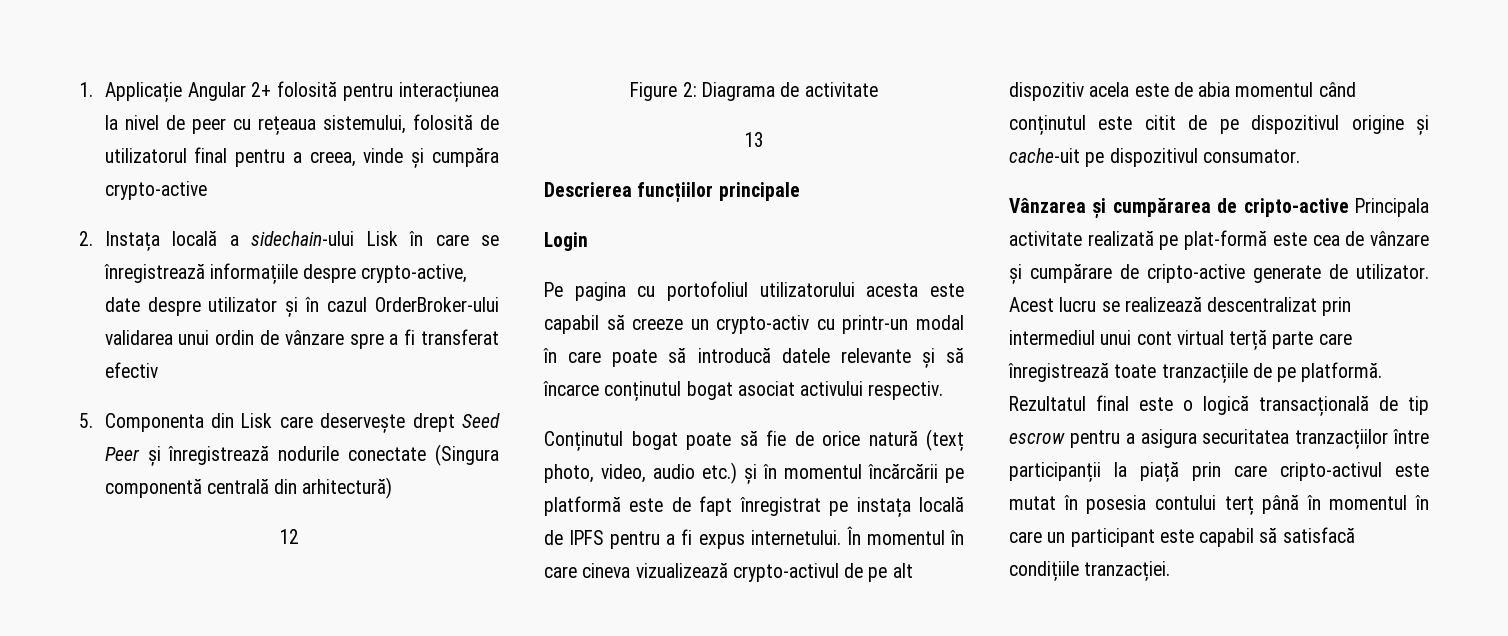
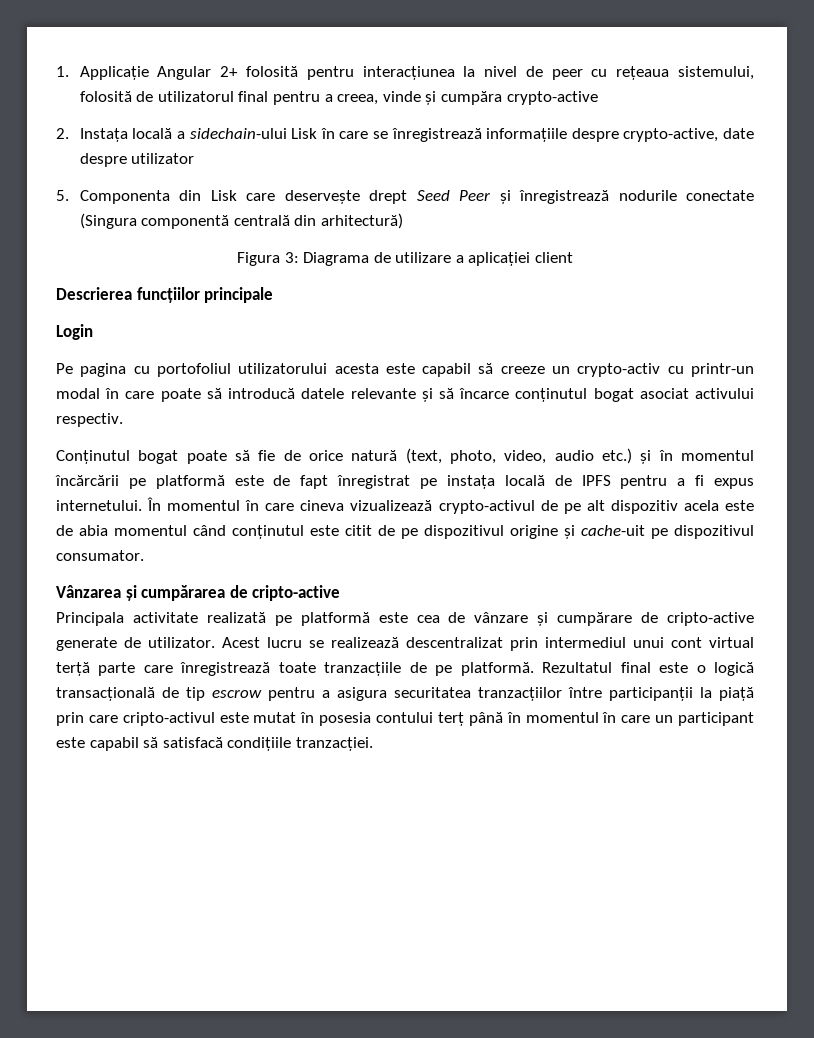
- 2. Instața locală a sidechain-ului Lisk în care se înregistrează informațiile despre crypto-active, date despre utilizator și în cazul OrderBroker-ului validarea unui ordin de vânzare spre a fi transferat efectiv
+ 2. Instața locală a sidechain-ului Lisk în care se înregistrează informațiile despre crypto-active, date despre utilizator
- 12
- Figure 2: Diagrama de activitate
- 13
+ Figura 3: Diagrama de utilizare a aplicației client
- Conținutul bogat poate să fie de orice natură (texț photo, video, audio etc.) și în momentul încărcării pe platformă este de fapt înregistrat pe instața locală de IPFS pentru a fi expus internetului.
+ Conținutul bogat poate să fie de orice natură (text, photo, video, audio etc.) și în momentul încărcării pe platformă este de fapt înregistrat pe instața locală de IPFS pentru a fi expus internetului.
- Vânzarea și cumpărarea de cripto-active Principala activitate realizată pe plat-formă este cea de vânzare și cumpărare de cripto-active generate de utilizator.
+ Vânzarea și cumpărarea de cripto-active
+ Principala activitate realizată pe platformă este cea de vânzare și cumpărare de cripto-active generate de utilizator.

